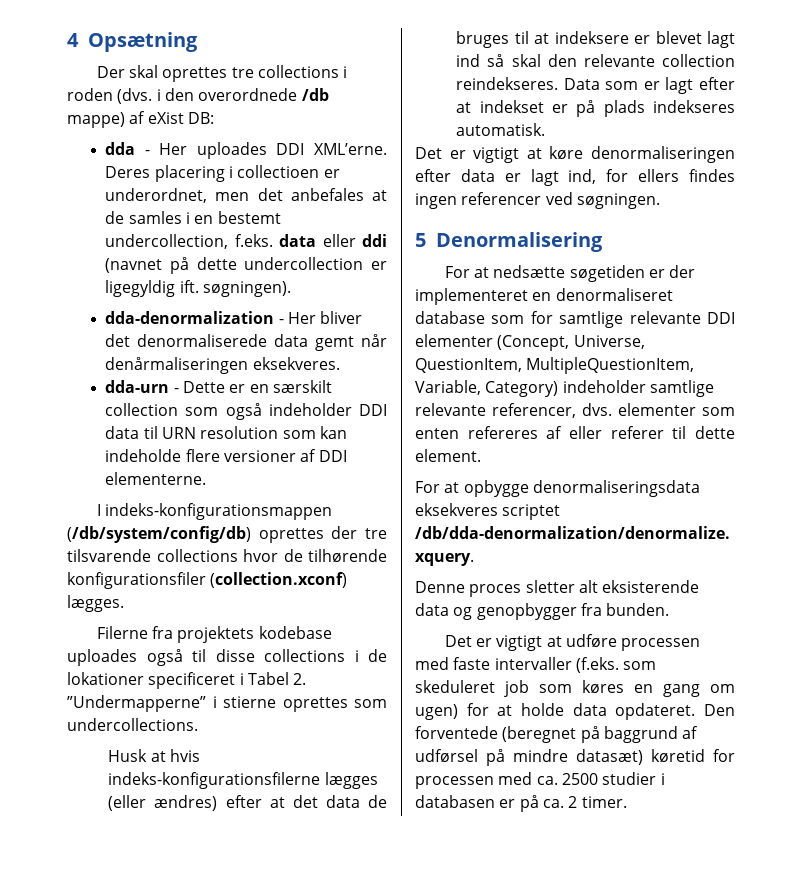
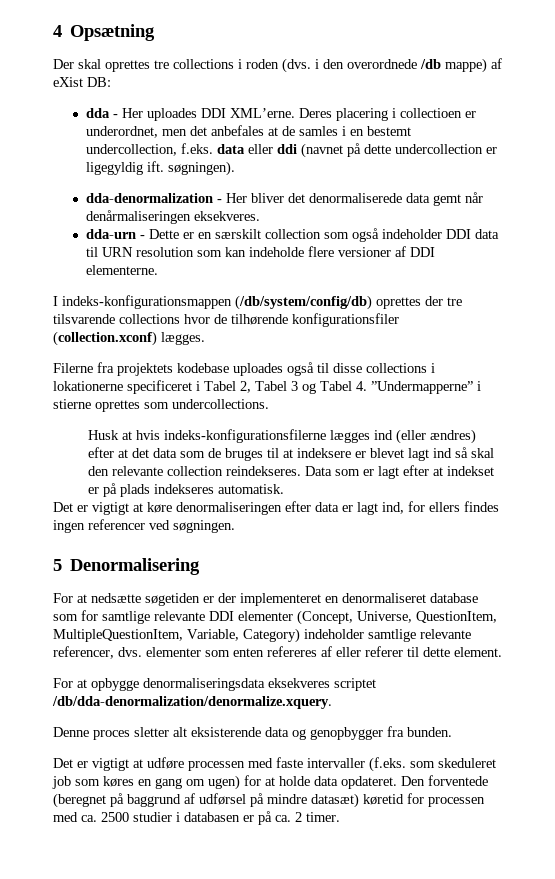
- Filerne fra projektets kodebase uploades også til disse collections i de lokationer specificeret i Tabel 2. ”Undermapperne” i stierne oprettes som undercollections.
+ Filerne fra projektets kodebase uploades også til disse collections i lokationerne specificeret i Tabel 2, Tabel 3 og Tabel 4. ”Undermapperne” i stierne oprettes som undercollections.
- Husk at hvis indeks-konfigurationsfilerne lægges (eller ændres) efter at det data de bruges til at indeksere er blevet lagt ind så skal den relevante collection reindekseres.
+ Husk at hvis indeks-konfigurationsfilerne lægges ind (eller ændres) efter at det data som de bruges til at indeksere er blevet lagt ind så skal den relevante collection reindekseres.

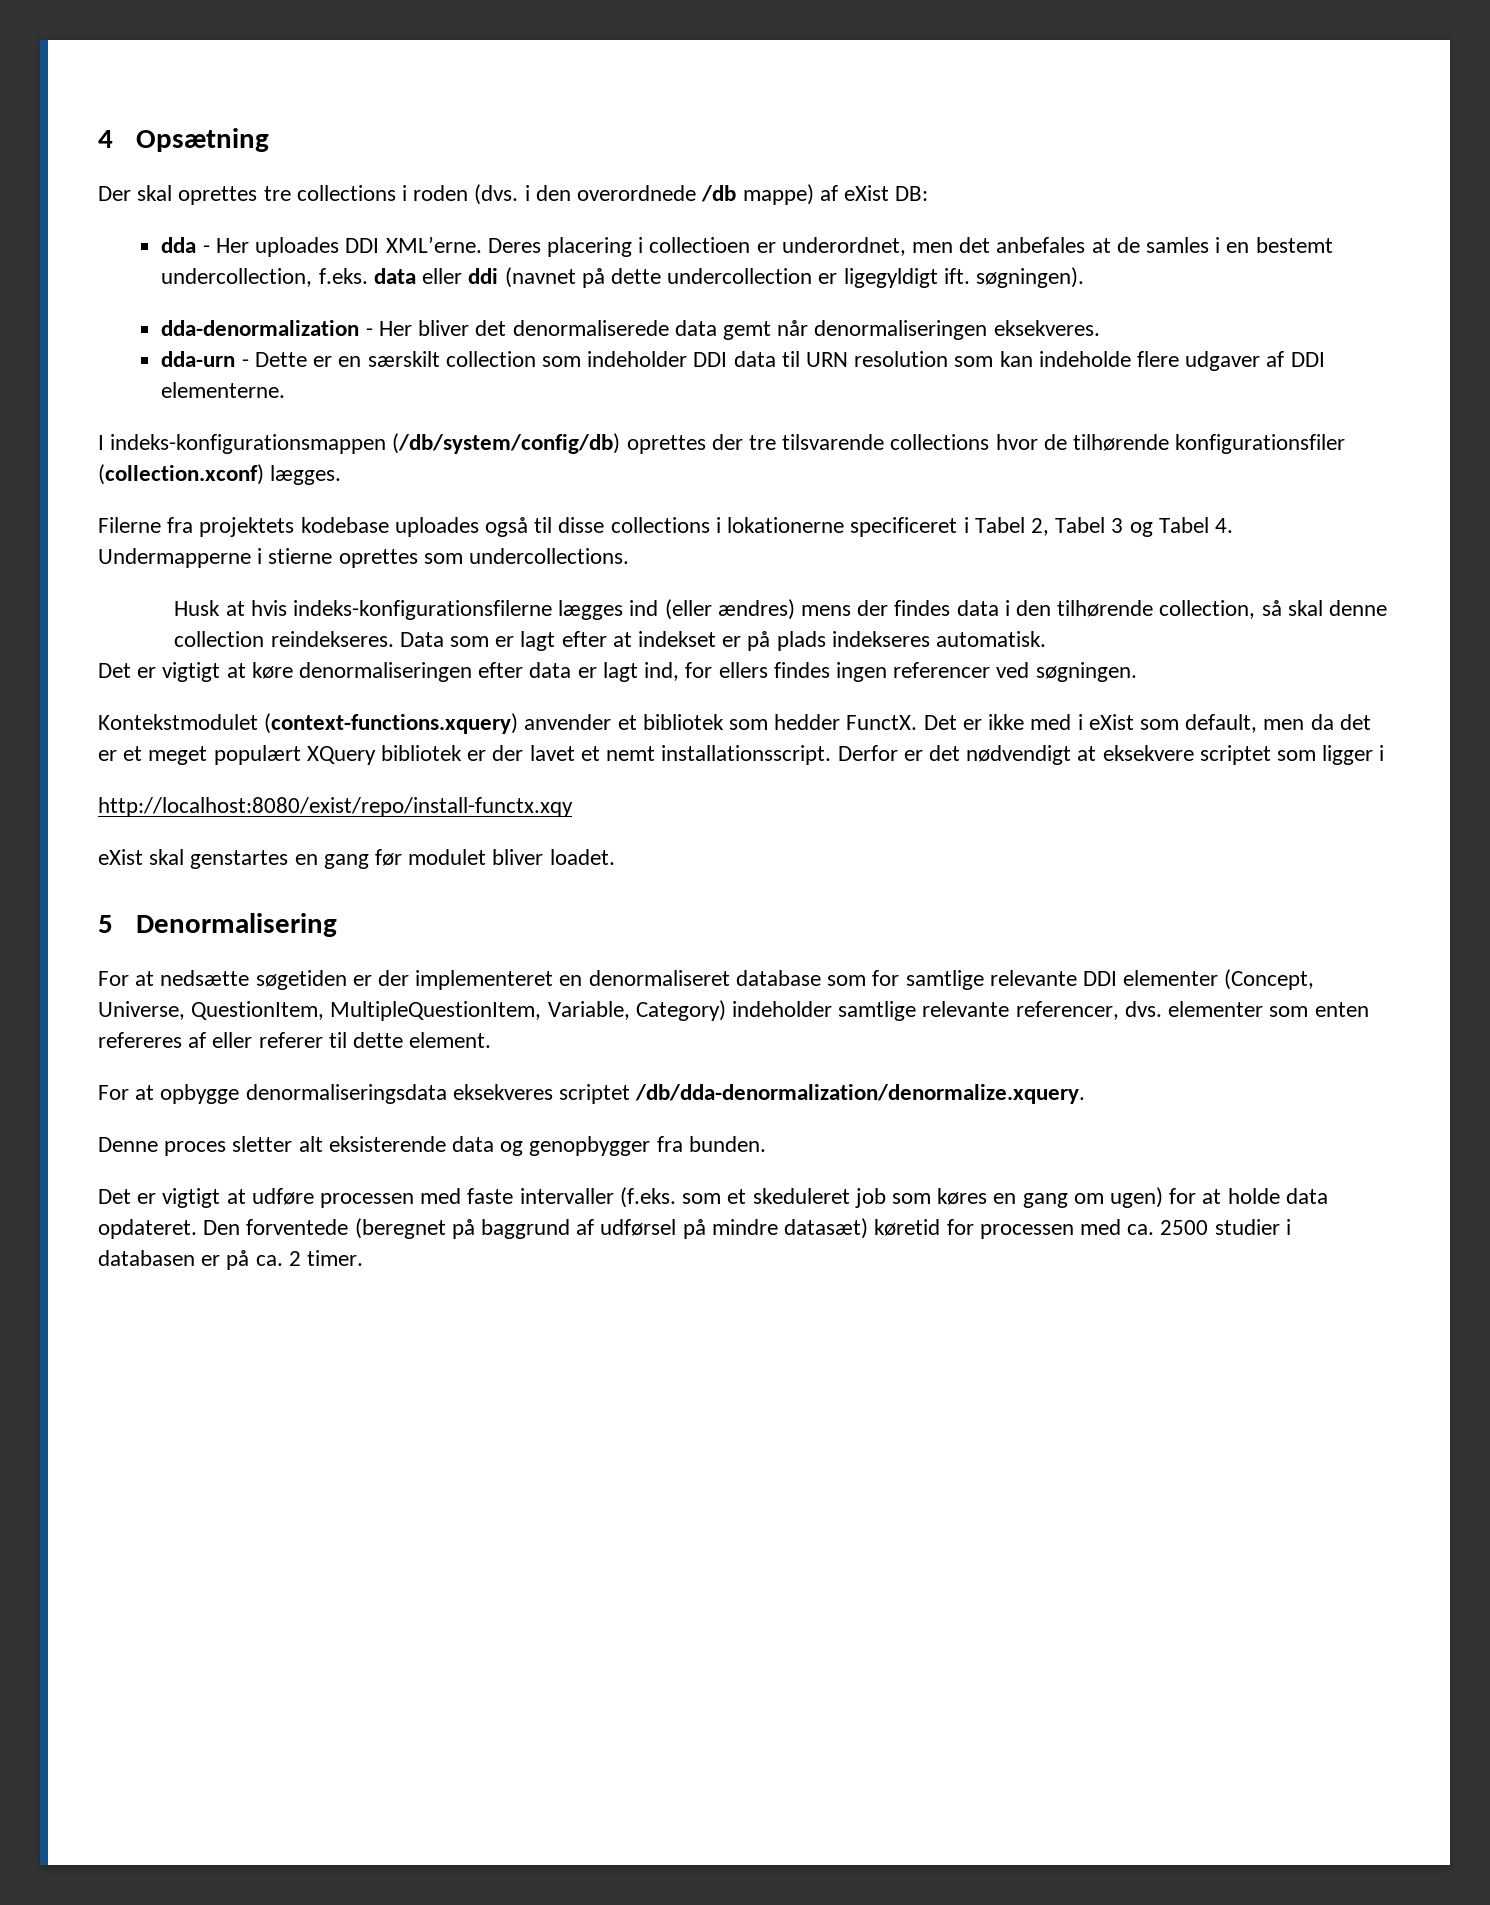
- Deres placering i collectioen er underordnet, men det anbefales at de samles i en bestemt undercollection, f.eks. data eller ddi (navnet på dette undercollection er ligegyldig ift. søgningen).
+ Deres placering i collectioen er underordnet, men det anbefales at de samles i en bestemt undercollection, f.eks. data eller ddi (navnet på dette undercollection er ligegyldigt ift. søgningen).
- dda-denormalization - Her bliver det denormaliserede data gemt når denårmaliseringen eksekveres.
+ dda-denormalization - Her bliver det denormaliserede data gemt når denormaliseringen eksekveres.
- dda-urn - Dette er en særskilt collection som også indeholder DDI data til URN resolution som kan indeholde flere versioner af DDI elementerne.
+ dda-urn - Dette er en særskilt collection som indeholder DDI data til URN resolution som kan indeholde flere udgaver af DDI elementerne.
- Filerne fra projektets kodebase uploades også til disse collections i lokationerne specificeret i Tabel 2, Tabel 3 og Tabel 4. ”Undermapperne” i stierne oprettes som undercollections.
+ Filerne fra projektets kodebase uploades også til disse collections i lokationerne specificeret i Tabel 2, Tabel 3 og Tabel 4. Undermapperne i stierne oprettes som undercollections.
- Husk at hvis indeks-konfigurationsfilerne lægges ind (eller ændres) efter at det data som de bruges til at indeksere er blevet lagt ind så skal den relevante collection reindekseres.
+ Husk at hvis indeks-konfigurationsfilerne lægges ind (eller ændres) mens der findes data i den tilhørende collection, så skal denne collection reindekseres.
+ Kontekstmodulet (context-functions.xquery) anvender et bibliotek som hedder FunctX. Det er ikke med i eXist som default, men da det er et meget populært XQuery bibliotek er der lavet et nemt installationsscript. Derfor er det nødvendigt at eksekvere scriptet som ligger i
+ http://localhost:8080/exist/repo/install-functx.xqy
+ eXist skal genstartes en gang før modulet bliver loadet.
- Det er vigtigt at udføre processen med faste intervaller (f.eks. som skeduleret job som køres en gang om ugen) for at holde data opdateret.
+ Det er vigtigt at udføre processen med faste intervaller (f.eks. som et skeduleret job som køres en gang om ugen) for at holde data opdateret.

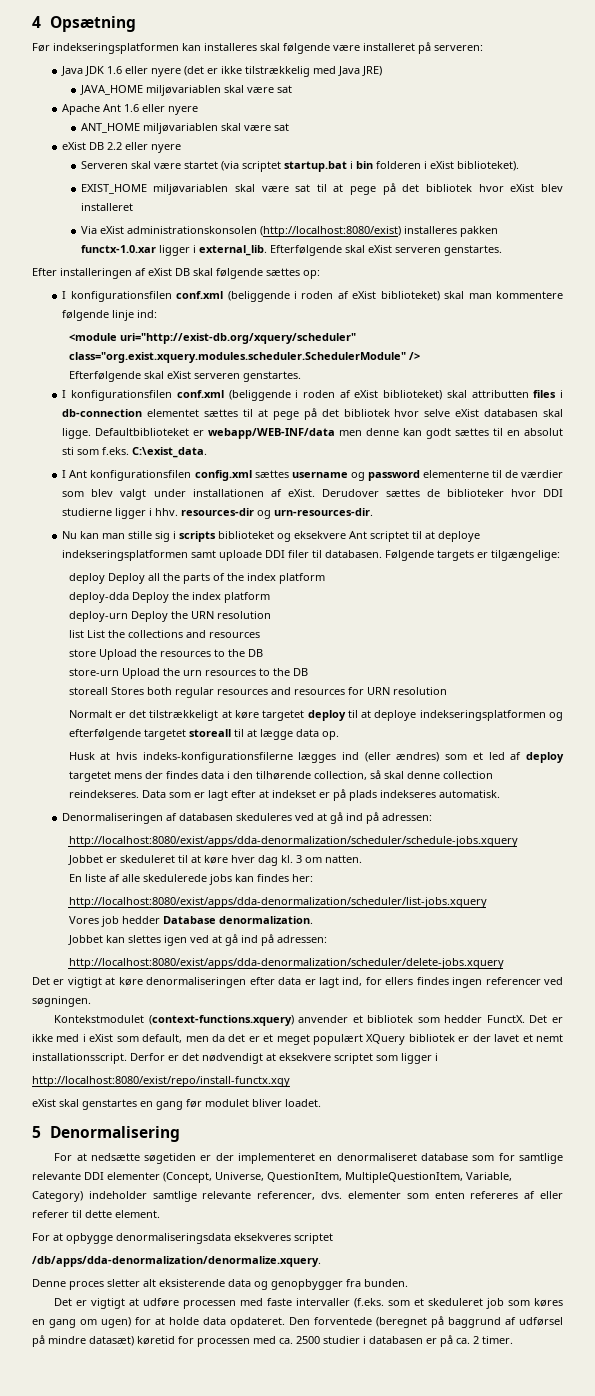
- Der skal oprettes tre collections i roden (dvs. i den overordnede /db mappe) af eXist DB:
- dda - Her uploades DDI XML’erne. Deres placering i collectioen er underordnet, men det anbefales at de samles i en bestemt undercollection, f.eks. data eller ddi (navnet på dette undercollection er ligegyldigt ift. søgningen).
- dda-denormalization - Her bliver det denormaliserede data gemt når denormaliseringen eksekveres.
- dda-urn - Dette er en særskilt collection som indeholder DDI data til URN resolution som kan indeholde flere udgaver af DDI elementerne.
- I indeks-konfigurationsmappen (/db/system/config/db) oprettes der tre tilsvarende collections hvor de tilhørende konfigurationsfiler (collection.xconf) lægges.
- Filerne fra projektets kodebase uploades også til disse collections i lokationerne specificeret i Tabel 2, Tabel 3 og Tabel 4. Undermapperne i stierne oprettes som undercollections.
+ Før indekseringsplatformen kan installeres skal følgende være installeret på serveren:
+ Java JDK 1.6 eller nyere (det er ikke tilstrækkelig med Java JRE)
+ JAVA_HOME miljøvariablen skal være sat
+ Apache Ant 1.6 eller nyere
+ ANT_HOME miljøvariablen skal være sat
+ eXist DB 2.2 eller nyere
+ Serveren skal være startet (via scriptet startup.bat i bin folderen i eXist biblioteket).
+ EXIST_HOME miljøvariablen skal være sat til at pege på det bibliotek hvor eXist blev installeret
+ Via eXist administrationskonsolen (http://localhost:8080/exist) installeres pakken functx-1.0.xar ligger i external_lib. Efterfølgende skal eXist serveren genstartes.
+ Efter installeringen af eXist DB skal følgende sættes op:
+ I konfigurationsfilen conf.xml (beliggende i roden af eXist biblioteket) skal man kommentere følgende linje ind:
+ <module uri="http://exist-db.org/xquery/scheduler" class="org.exist.xquery.modules.scheduler.SchedulerModule" />
+ Efterfølgende skal eXist serveren genstartes.
+ I konfigurationsfilen conf.xml (beliggende i roden af eXist biblioteket) skal attributten files i db-connection elementet sættes til at pege på det bibliotek hvor selve eXist databasen skal ligge. Defaultbiblioteket er webapp/WEB-INF/data men denne kan godt sættes til en absolut sti som f.eks. C:\exist_data.
+ I Ant konfigurationsfilen config.xml sættes username og password elementerne til de værdier som blev valgt under installationen af eXist. Derudover sættes de biblioteker hvor DDI studierne ligger i hhv. resources-dir og urn-resources-dir.
+ Nu kan man stille sig i scripts biblioteket og eksekvere Ant scriptet til at deploye indekseringsplatformen samt uploade DDI filer til databasen. Følgende targets er tilgængelige:
+ deploy Deploy all the parts of the index platform
+ deploy-dda Deploy the index platform
+ deploy-urn Deploy the URN resolution
+ list List the collections and resources
+ store Upload the resources to the DB
+ store-urn Upload the urn resources to the DB
+ storeall Stores both regular resources and resources for URN resolution
+ Normalt er det tilstrækkeligt at køre targetet deploy til at deploye indekseringsplatformen og efterfølgende targetet storeall til at lægge data op.
- Husk at hvis indeks-konfigurationsfilerne lægges ind (eller ændres) mens der findes data i den tilhørende collection, så skal denne collection reindekseres.
+ Husk at hvis indeks-konfigurationsfilerne lægges ind (eller ændres) som et led af deploy targetet mens der findes data i den tilhørende collection, så skal denne collection reindekseres.
+ Denormaliseringen af databasen skeduleres ved at gå ind på adressen:
+ http://localhost:8080/exist/apps/dda-denormalization/scheduler/schedule-jobs.xquery
+ Jobbet er skeduleret til at køre hver dag kl. 3 om natten.
+ En liste af alle skedulerede jobs kan findes her:
+ http://localhost:8080/exist/apps/dda-denormalization/scheduler/list-jobs.xquery
+ Vores job hedder Database denormalization.
+ Jobbet kan slettes igen ved at gå ind på adressen:
+ http://localhost:8080/exist/apps/dda-denormalization/scheduler/delete-jobs.xquery
- For at opbygge denormaliseringsdata eksekveres scriptet /db/dda-denormalization/denormalize.xquery.
+ For at opbygge denormaliseringsdata eksekveres scriptet
+ /db/apps/dda-denormalization/denormalize.xquery.

